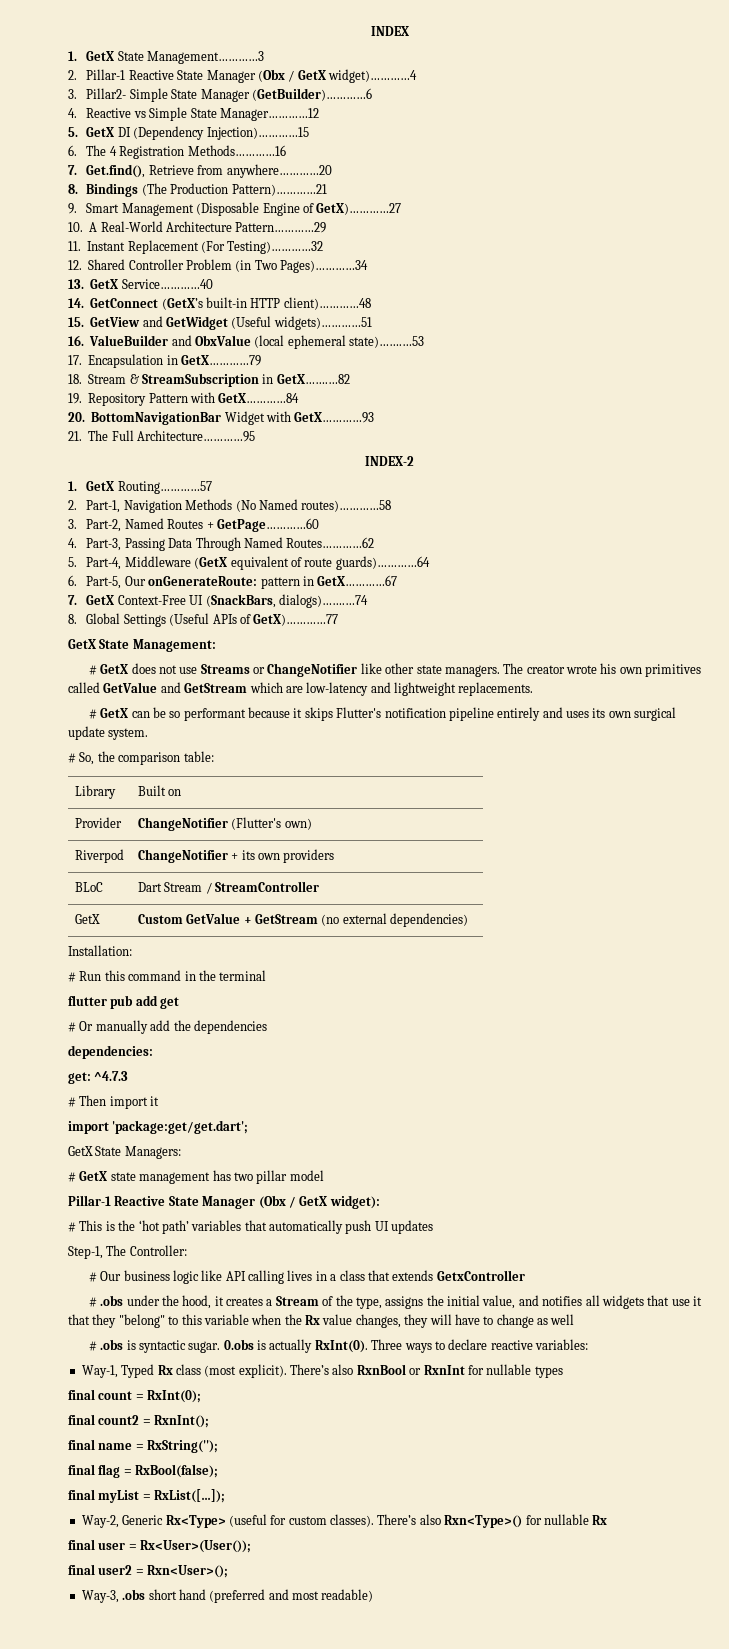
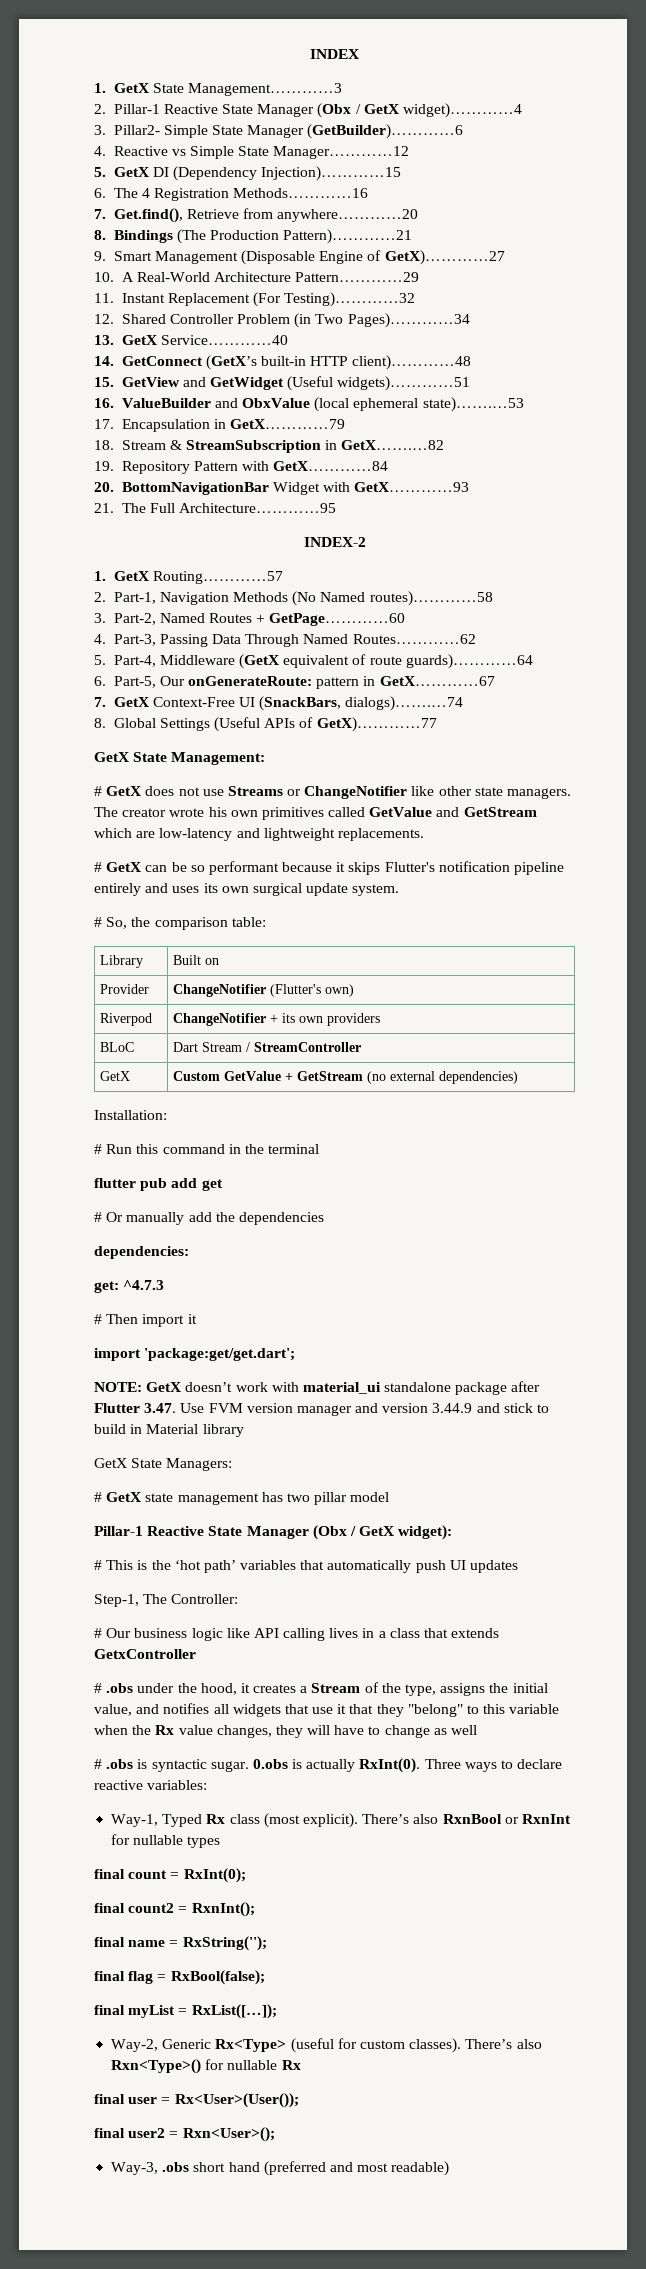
+ NOTE: GetX doesn’t work with material_ui standalone package after Flutter 3.47. Use FVM version manager and version 3.44.9 and stick to build in Material library

